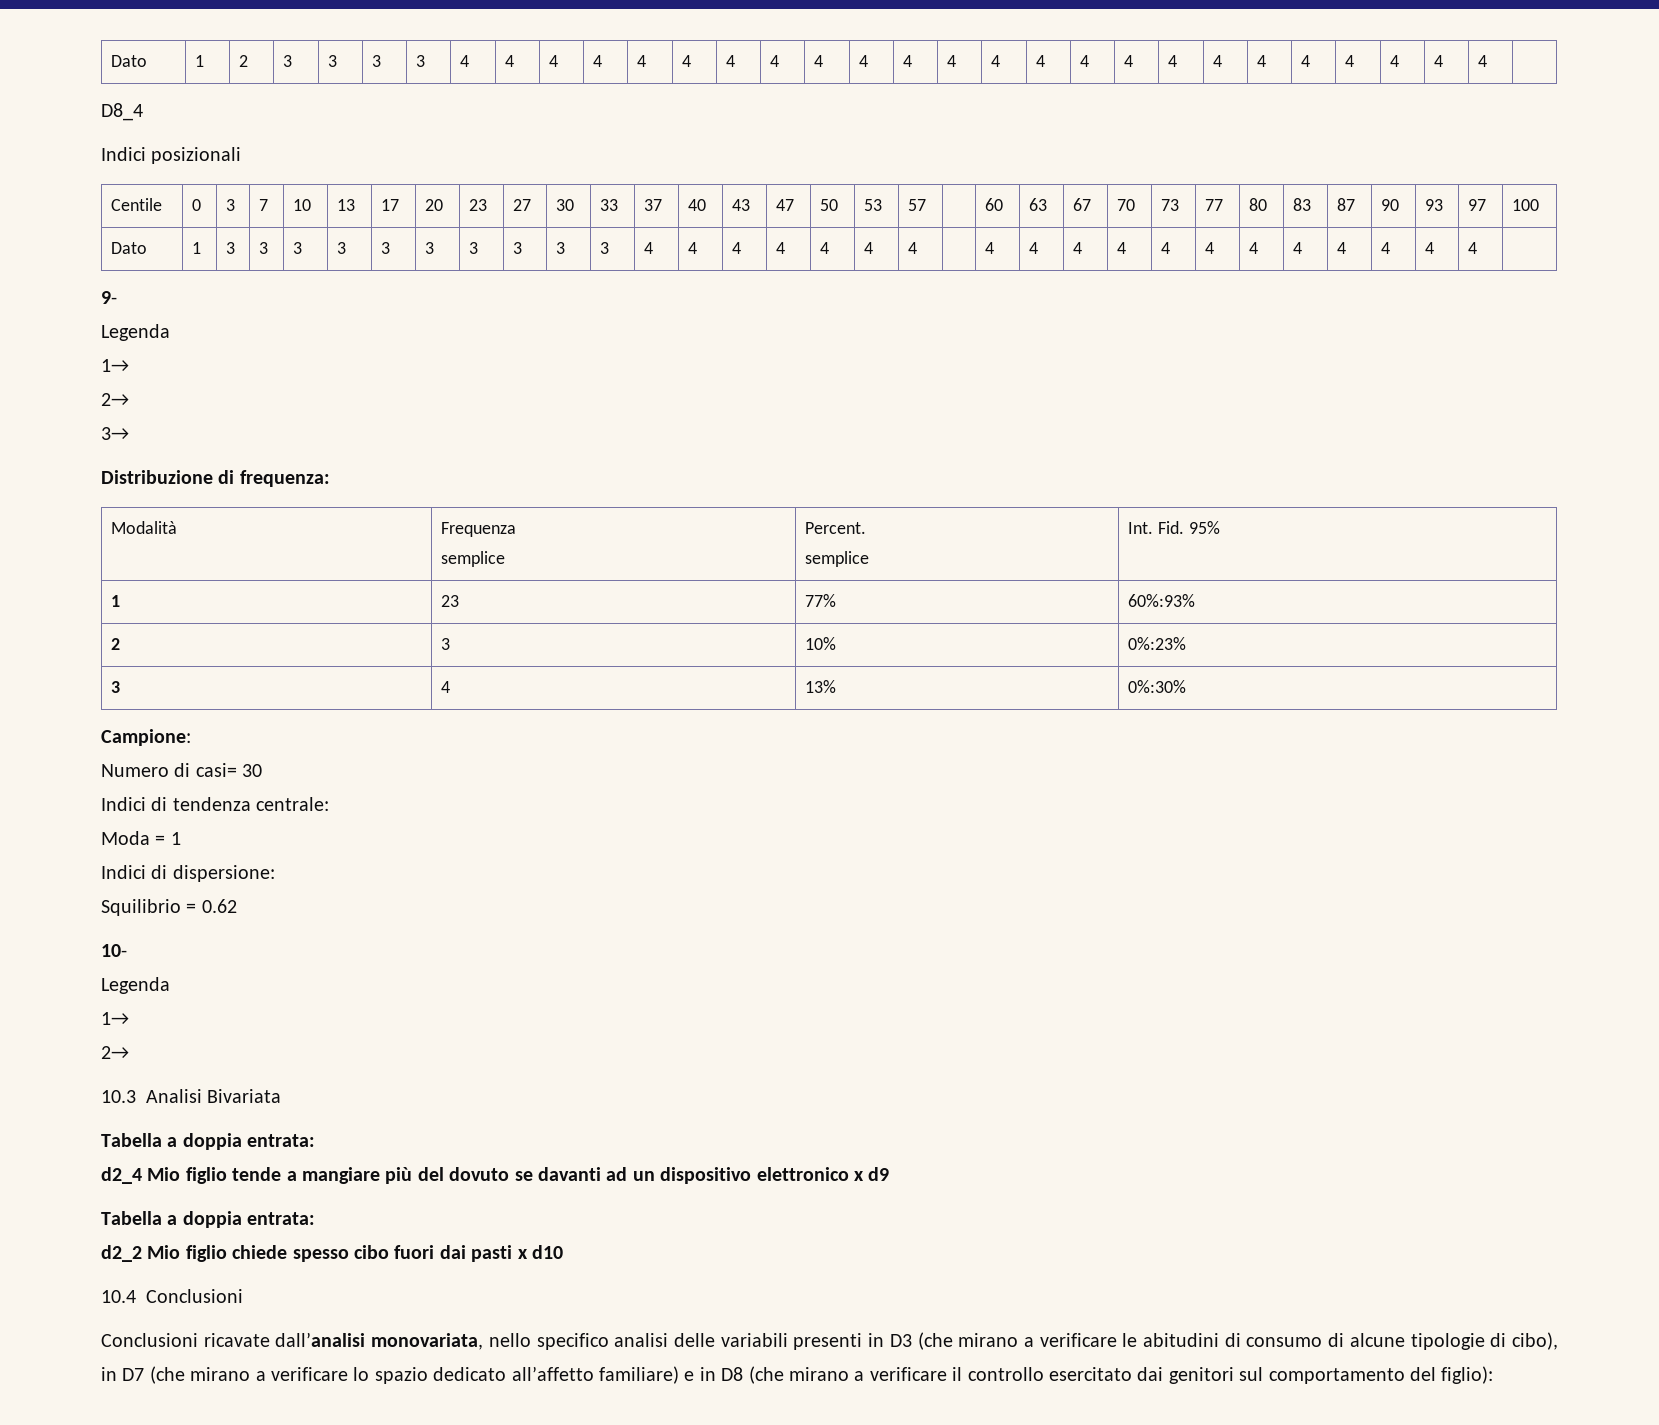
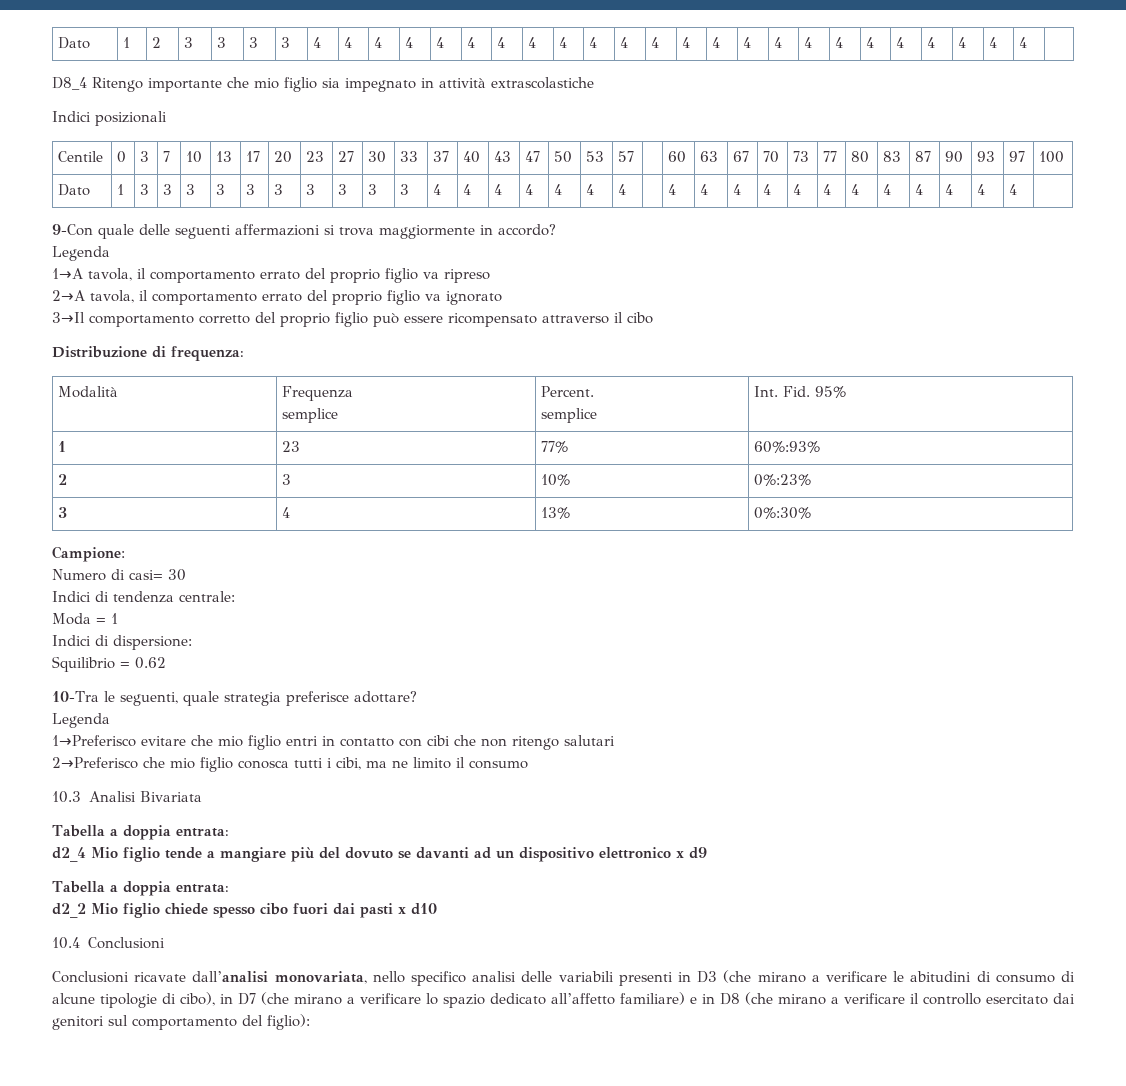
- D8_4
+ D8_4 Ritengo importante che mio figlio sia impegnato in attività extrascolastiche
- 9-
+ 9-Con quale delle seguenti affermazioni si trova maggiormente in accordo?
  Legenda
- 1→
- 2→
- 3→
+ 1→A tavola, il comportamento errato del proprio figlio va ripreso
+ 2→A tavola, il comportamento errato del proprio figlio va ignorato
+ 3→Il comportamento corretto del proprio figlio può essere ricompensato attraverso il cibo
- 10-
+ 10-Tra le seguenti, quale strategia preferisce adottare?
  Legenda
- 1→
- 2→
+ 1→Preferisco evitare che mio figlio entri in contatto con cibi che non ritengo salutari
+ 2→Preferisco che mio figlio conosca tutti i cibi, ma ne limito il consumo

